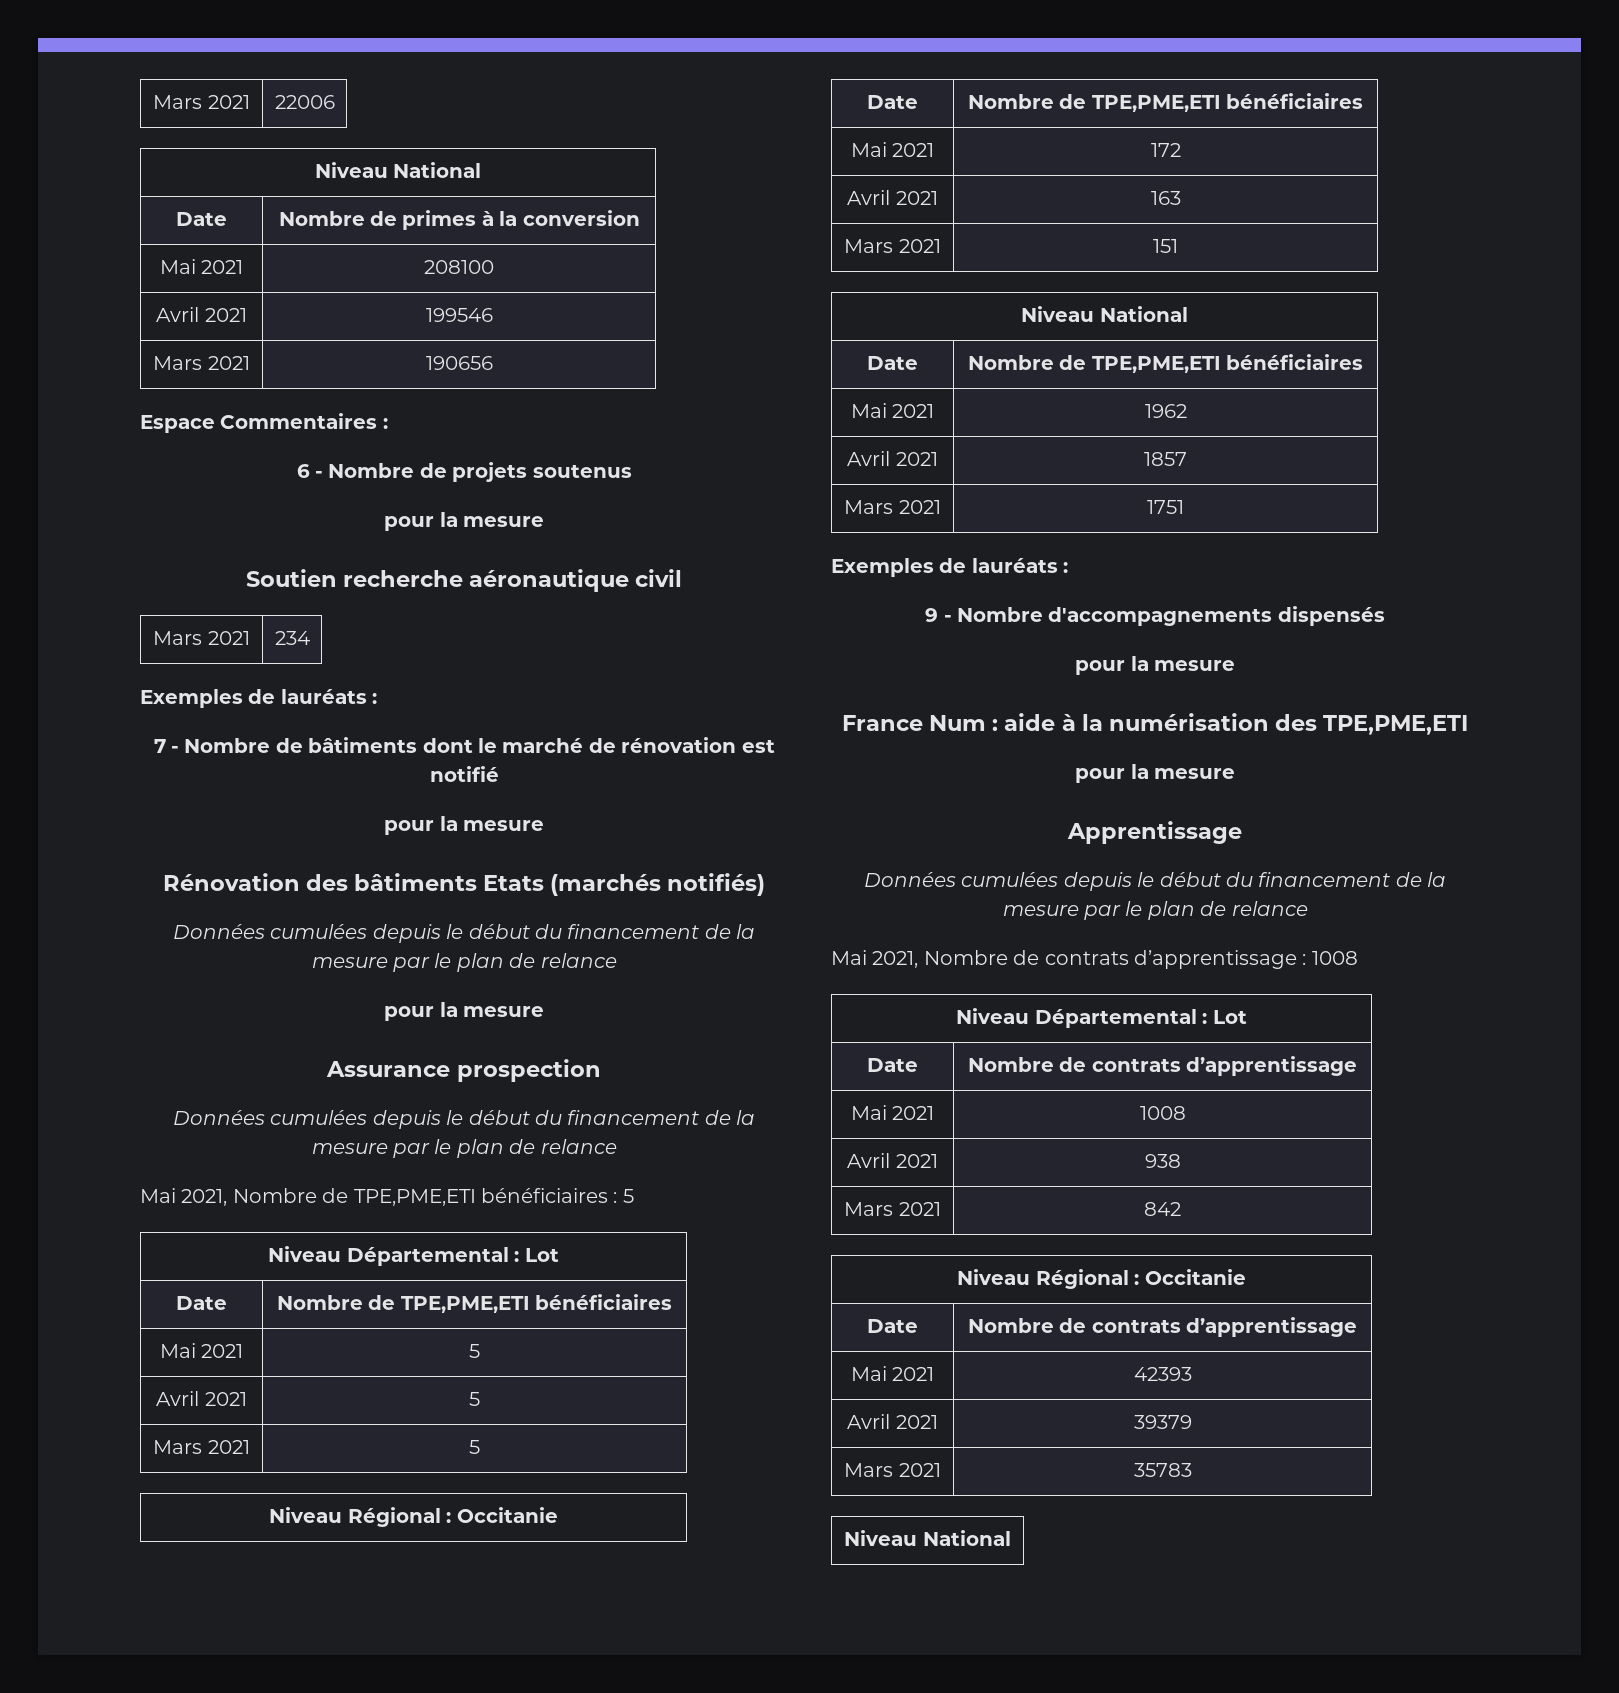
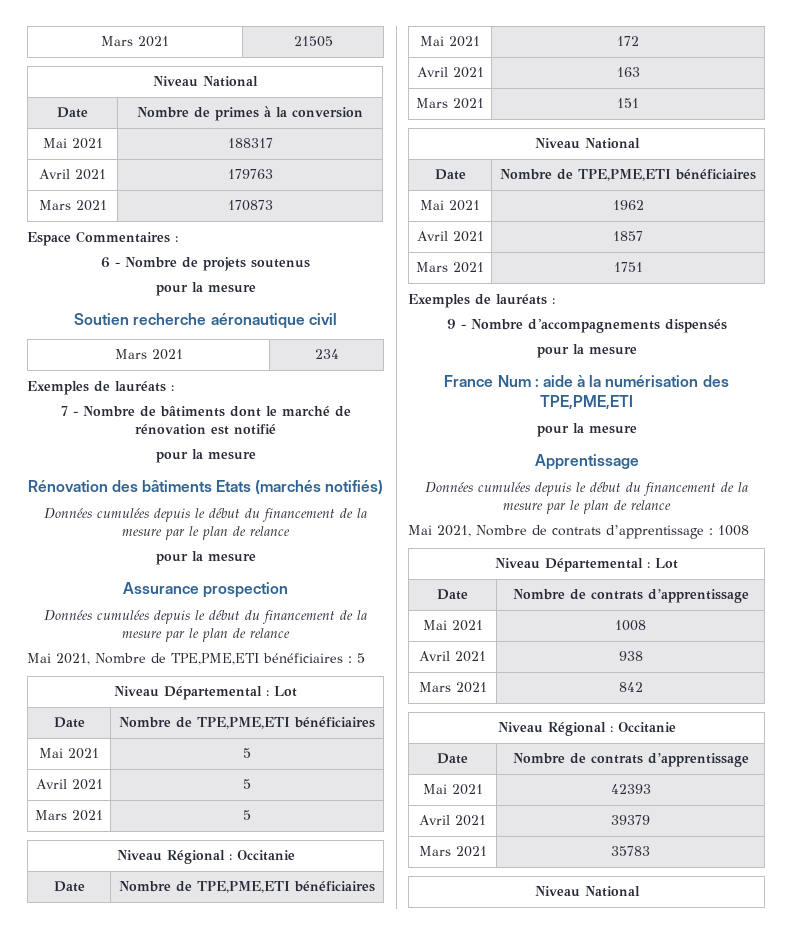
- Mars 2021 | 22006
+ Mars 2021 | 21505
- Mai 2021 | 208100
- Avril 2021 | 199546
- Mars 2021 | 190656
+ Mai 2021 | 188317
+ Avril 2021 | 179763
+ Mars 2021 | 170873

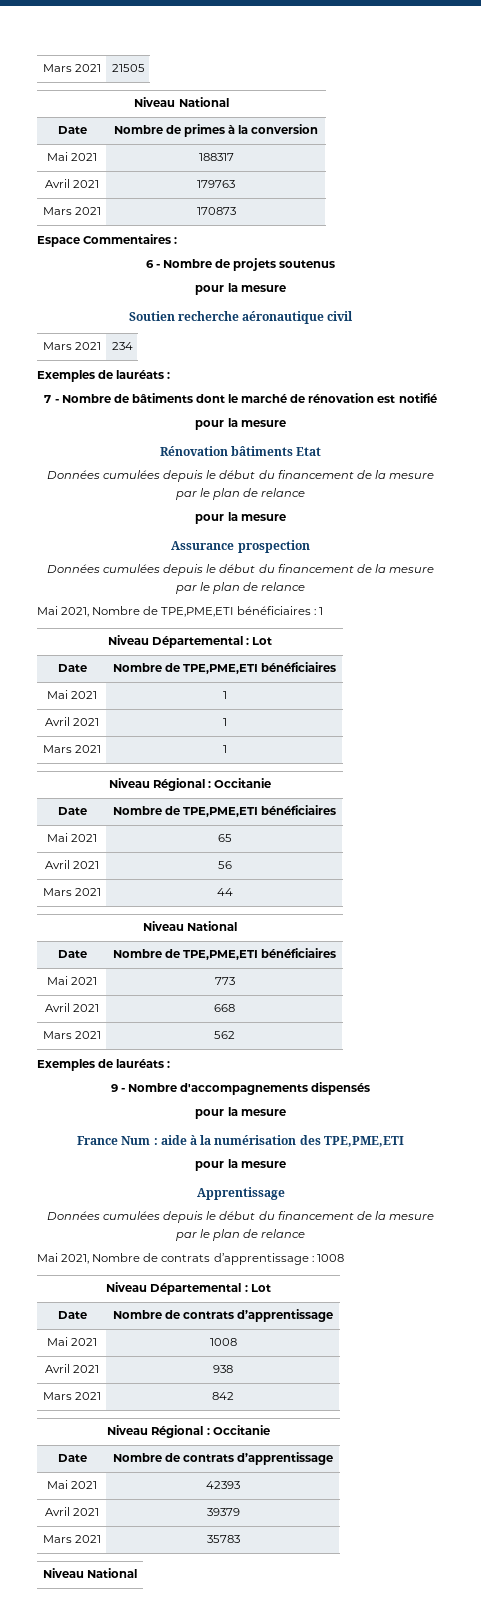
- Rénovation des bâtiments Etats (marchés notifiés)
+ Rénovation bâtiments Etat
- Mai 2021, Nombre de TPE,PME,ETI bénéficiaires : 5
+ Mai 2021, Nombre de TPE,PME,ETI bénéficiaires : 1
- Mai 2021 | 5
- Avril 2021 | 5
- Mars 2021 | 5
+ Mai 2021 | 1
+ Avril 2021 | 1
+ Mars 2021 | 1
- Mai 2021 | 172
- Avril 2021 | 163
- Mars 2021 | 151
+ Mai 2021 | 65
+ Avril 2021 | 56
+ Mars 2021 | 44
- Mai 2021 | 1962
- Avril 2021 | 1857
- Mars 2021 | 1751
+ Mai 2021 | 773
+ Avril 2021 | 668
+ Mars 2021 | 562

